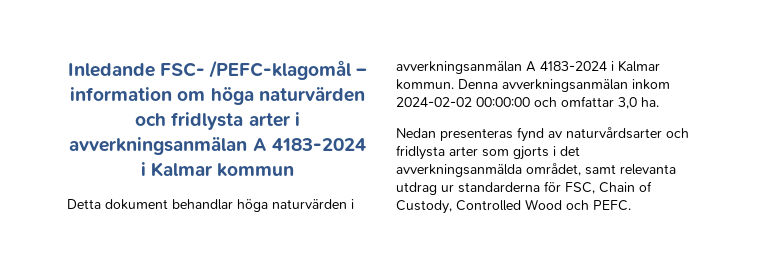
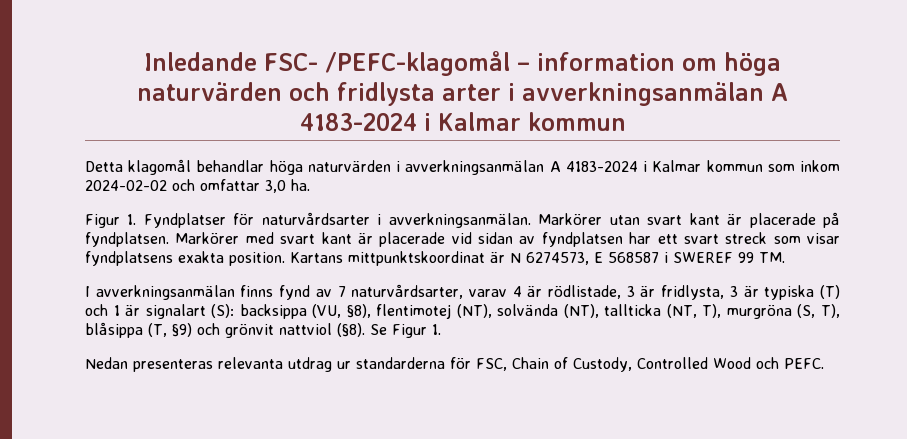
- Detta dokument behandlar höga naturvärden i avverkningsanmälan A 4183-2024 i Kalmar kommun. Denna avverkningsanmälan inkom 2024-02-02 00:00:00 och omfattar 3,0 ha.
+ Detta klagomål behandlar höga naturvärden i avverkningsanmälan A 4183-2024 i Kalmar kommun som inkom 2024-02-02 och omfattar 3,0 ha.
- Nedan presenteras fynd av naturvårdsarter och fridlysta arter som gjorts i det avverkningsanmälda området, samt relevanta utdrag ur standarderna för FSC, Chain of Custody, Controlled Wood och PEFC.
+ Figur 1. Fyndplatser för naturvårdsarter i avverkningsanmälan. Markörer utan svart kant är placerade på fyndplatsen. Markörer med svart kant är placerade vid sidan av fyndplatsen har ett svart streck som visar fyndplatsens exakta position. Kartans mittpunktskoordinat är N 6274573, E 568587 i SWEREF 99 TM.
+ I avverkningsanmälan finns fynd av 7 naturvårdsarter, varav 4 är rödlistade, 3 är fridlysta, 3 är typiska (T) och 1 är signalart (S): backsippa (VU, §8), flentimotej (NT), solvända (NT), tallticka (NT, T), murgröna (S, T), blåsippa (T, §9) och grönvit nattviol (§8). Se Figur 1.
+ Nedan presenteras relevanta utdrag ur standarderna för FSC, Chain of Custody, Controlled Wood och PEFC.

